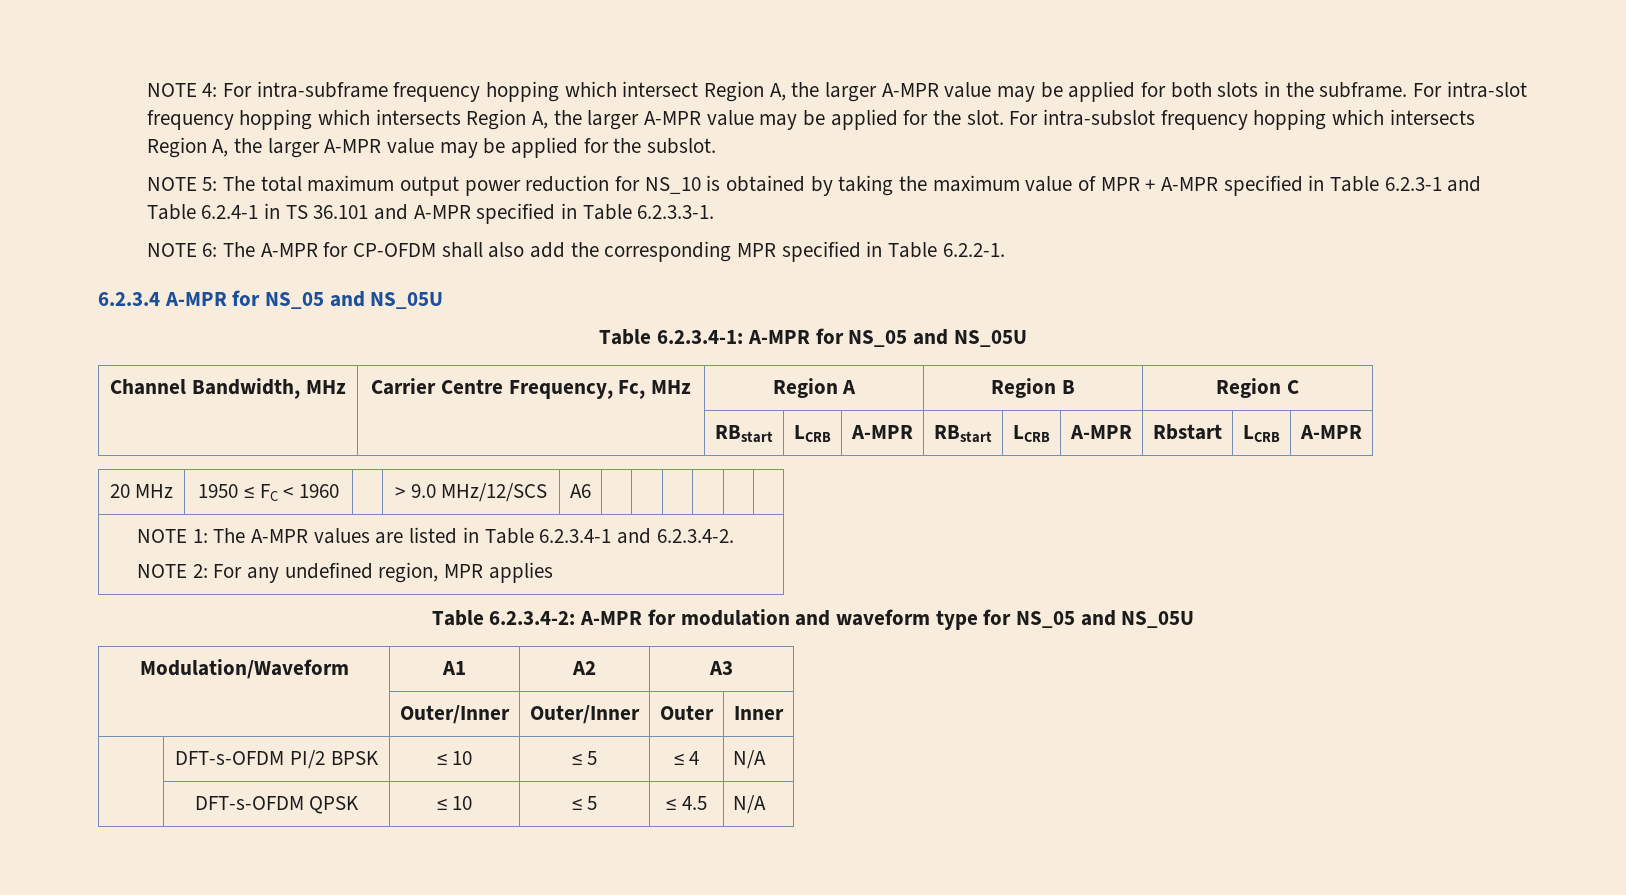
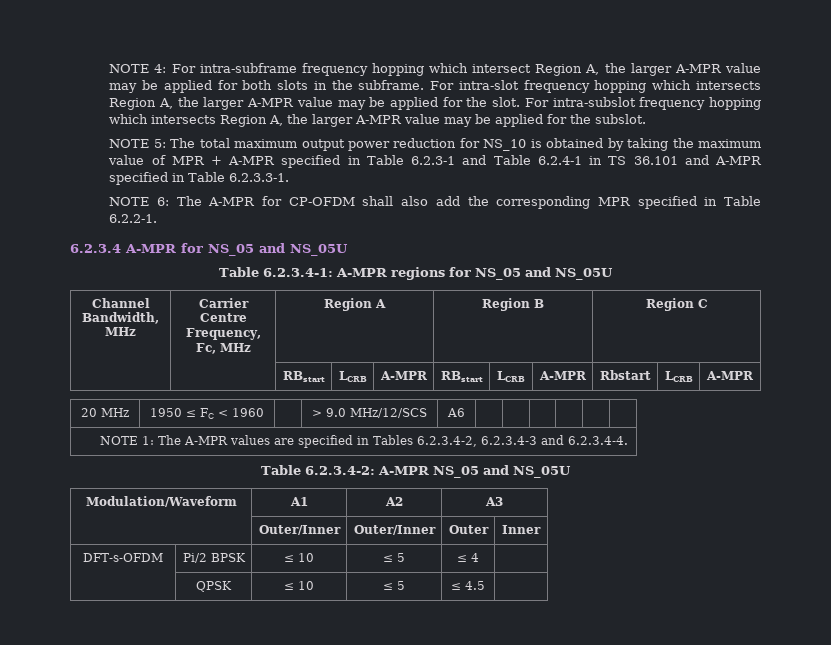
- Table 6.2.3.4-1: A-MPR for NS_05 and NS_05U
+ Table 6.2.3.4-1: A-MPR regions for NS_05 and NS_05U
- NOTE 1: The A-MPR values are listed in Table 6.2.3.4-1 and 6.2.3.4-2.
- NOTE 2: For any undefined region, MPR applies
- Table 6.2.3.4-2: A-MPR for modulation and waveform type for NS_05 and NS_05U
+ NOTE 1: The A-MPR values are specified in Tables 6.2.3.4-2, 6.2.3.4-3 and 6.2.3.4-4.
+ Table 6.2.3.4-2: A-MPR NS_05 and NS_05U
- | DFT-s-OFDM PI/2 BPSK | ≤ 10 | ≤ 5 | ≤ 4 | N/A
- | DFT-s-OFDM QPSK | ≤ 10 | ≤ 5 | ≤ 4.5 | N/A
+ DFT-s-OFDM | Pi/2 BPSK | ≤ 10 | ≤ 5 | ≤ 4 |
+ | QPSK | ≤ 10 | ≤ 5 | ≤ 4.5 |

